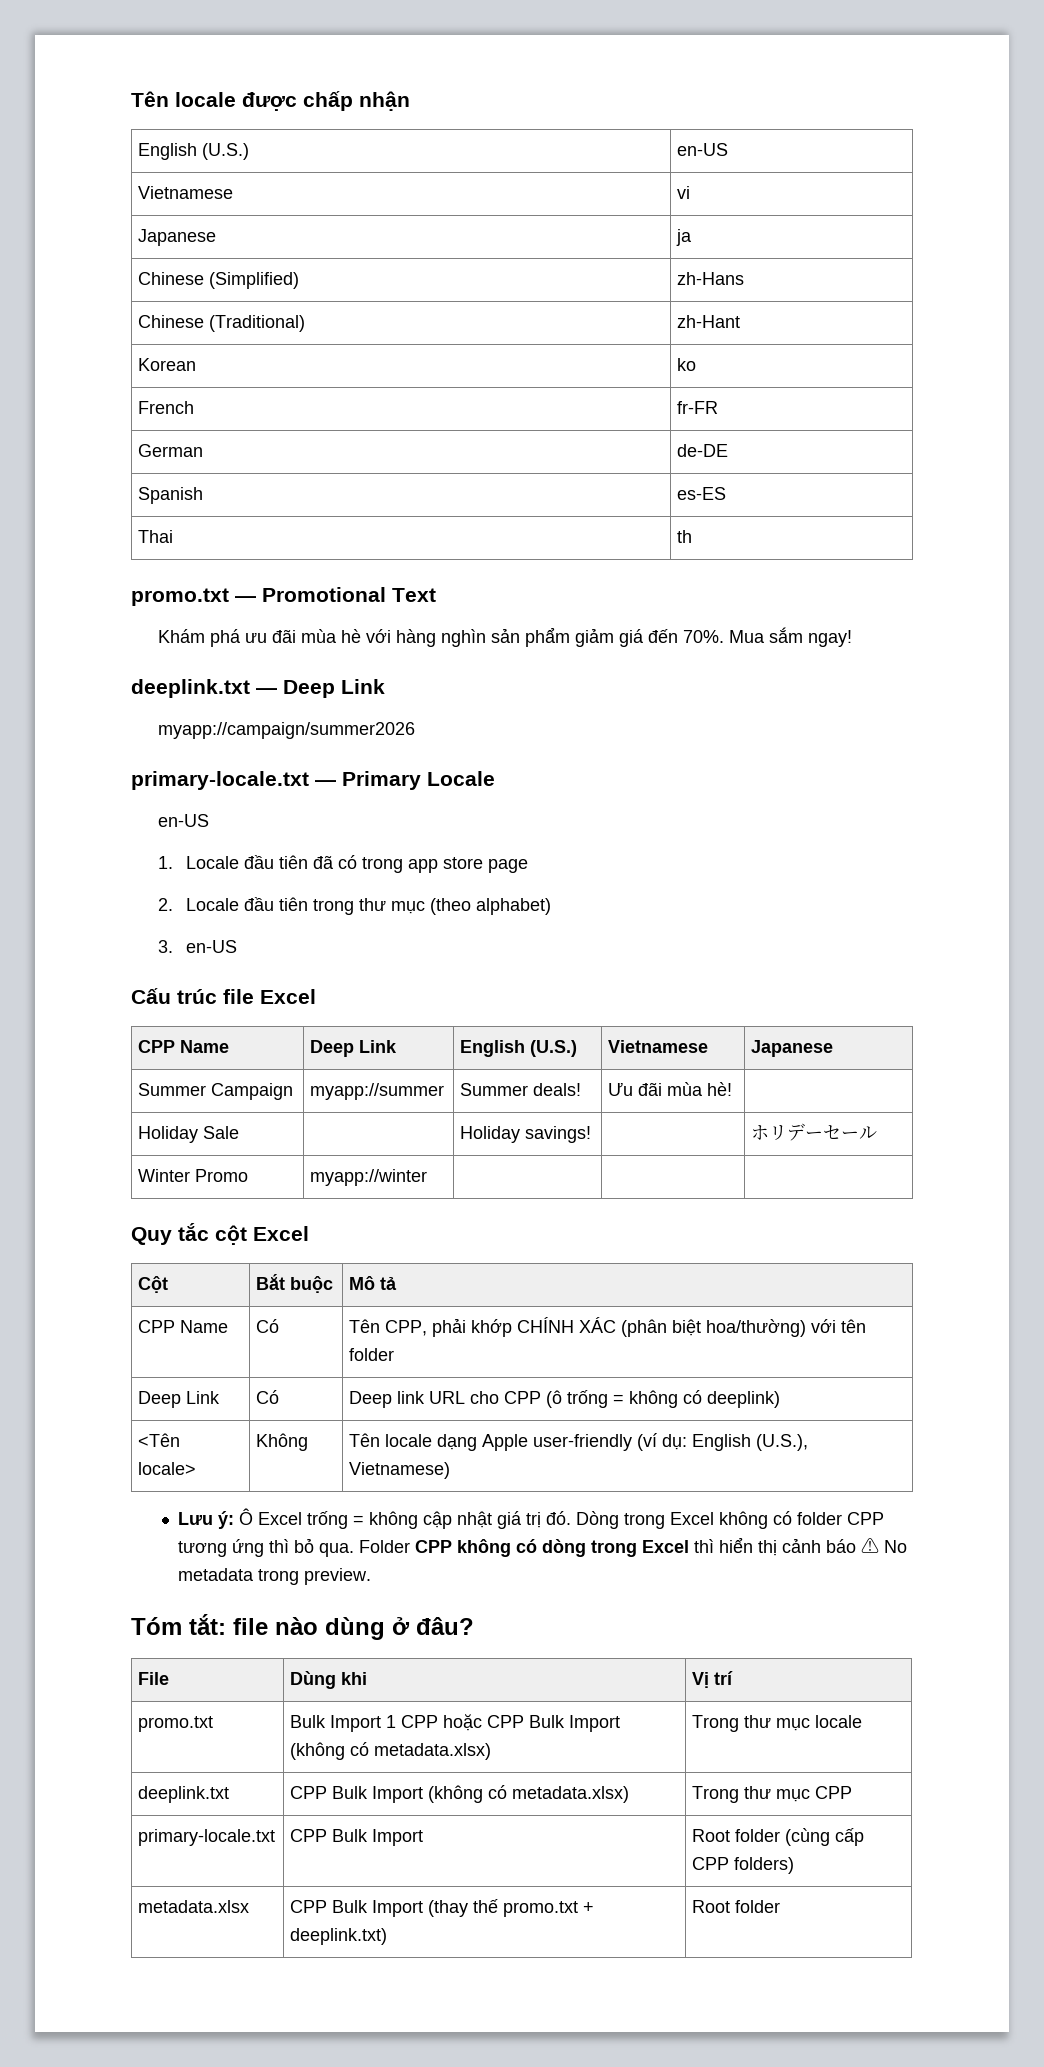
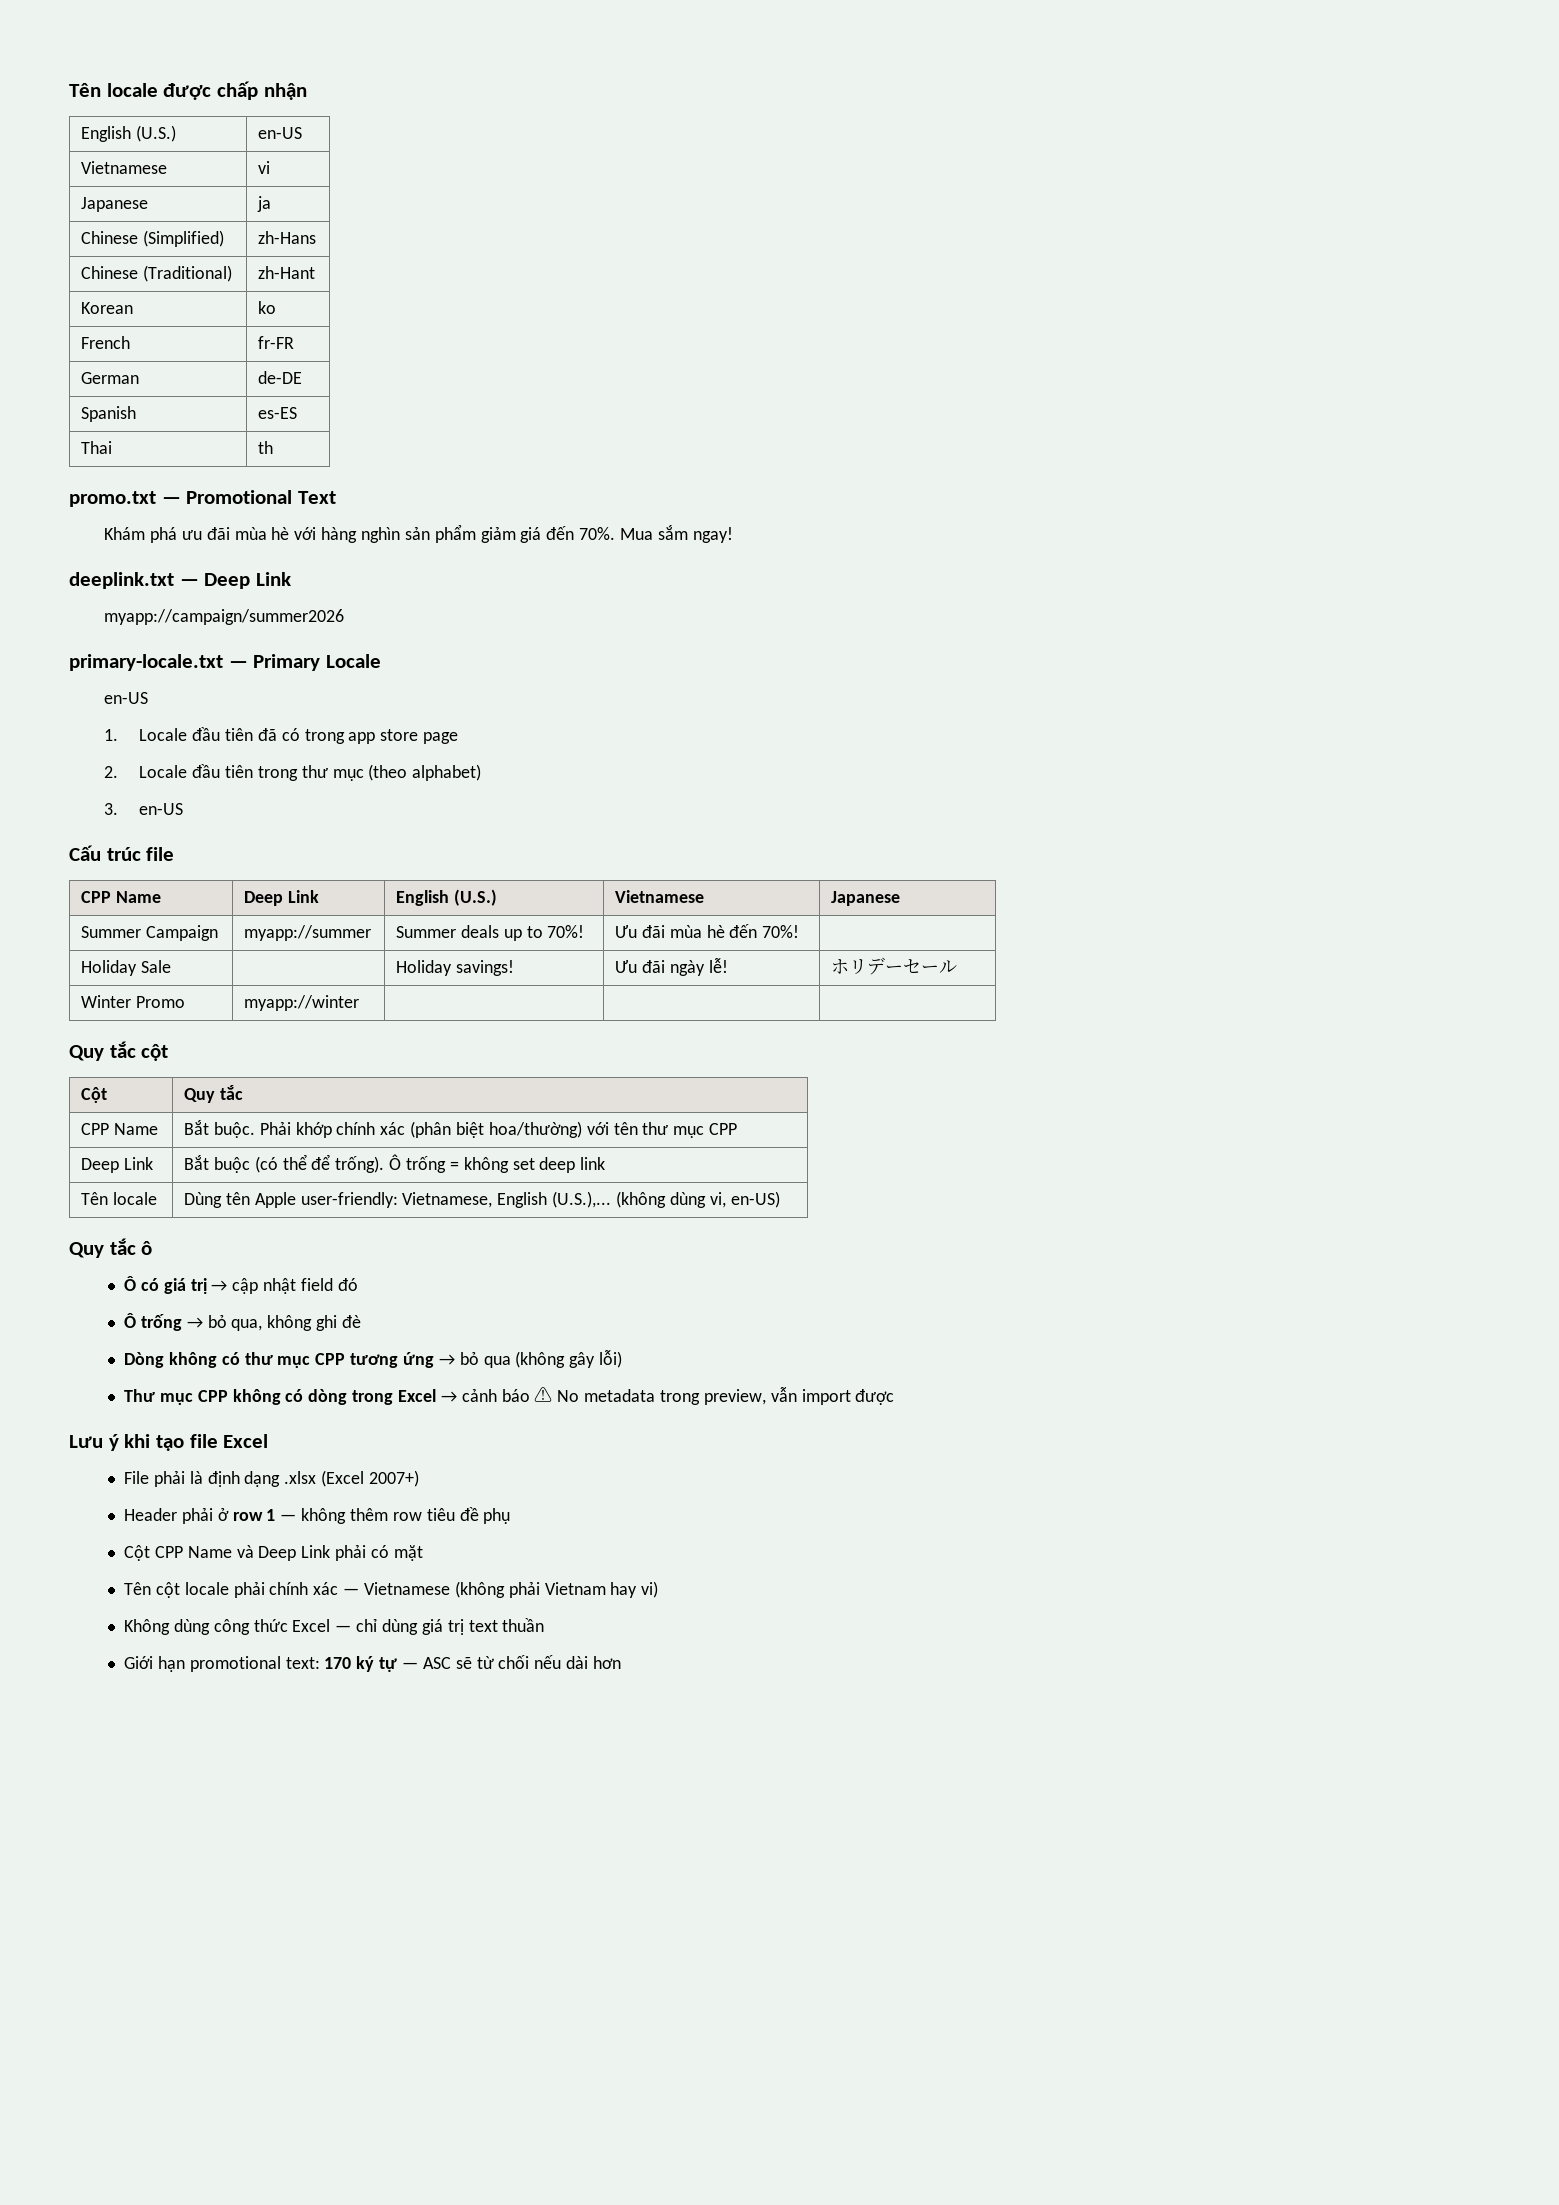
- Cấu trúc file Excel
+ Cấu trúc file
- Summer Campaign | myapp://summer | Summer deals! | Ưu đãi mùa hè! |
+ Summer Campaign | myapp://summer | Summer deals up to 70%! | Ưu đãi mùa hè đến 70%! |
- Holiday Sale | | Holiday savings! | | ホリデーセール
+ Holiday Sale | | Holiday savings! | Ưu đãi ngày lễ! | ホリデーセール
- Quy tắc cột Excel
+ Quy tắc cột
- Cột | Bắt buộc | Mô tả
- CPP Name | Có | Tên CPP, phải khớp CHÍNH XÁC (phân biệt hoa/thường) với tên folder
- Deep Link | Có | Deep link URL cho CPP (ô trống = không có deeplink)
- <Tên locale> | Không | Tên locale dạng Apple user-friendly (ví dụ: English (U.S.), Vietnamese)
- Lưu ý: Ô Excel trống = không cập nhật giá trị đó. Dòng trong Excel không có folder CPP tương ứng thì bỏ qua. Folder CPP không có dòng trong Excel thì hiển thị cảnh báo ⚠ No metadata trong preview.
- Tóm tắt: file nào dùng ở đâu?
- File | Dùng khi | Vị trí
- promo.txt | Bulk Import 1 CPP hoặc CPP Bulk Import (không có metadata.xlsx) | Trong thư mục locale
- deeplink.txt | CPP Bulk Import (không có metadata.xlsx) | Trong thư mục CPP
- primary-locale.txt | CPP Bulk Import | Root folder (cùng cấp CPP folders)
- metadata.xlsx | CPP Bulk Import (thay thế promo.txt + deeplink.txt) | Root folder
+ Cột | Quy tắc
+ CPP Name | Bắt buộc. Phải khớp chính xác (phân biệt hoa/thường) với tên thư mục CPP
+ Deep Link | Bắt buộc (có thể để trống). Ô trống = không set deep link
+ Tên locale | Dùng tên Apple user-friendly: Vietnamese, English (U.S.),... (không dùng vi, en-US)
+ Quy tắc ô
+ Ô có giá trị → cập nhật field đó
+ Ô trống → bỏ qua, không ghi đè
+ Dòng không có thư mục CPP tương ứng → bỏ qua (không gây lỗi)
+ Thư mục CPP không có dòng trong Excel → cảnh báo ⚠ No metadata trong preview, vẫn import được
+ Lưu ý khi tạo file Excel
+ File phải là định dạng .xlsx (Excel 2007+)
+ Header phải ở row 1 — không thêm row tiêu đề phụ
+ Cột CPP Name và Deep Link phải có mặt
+ Tên cột locale phải chính xác — Vietnamese (không phải Vietnam hay vi)
+ Không dùng công thức Excel — chỉ dùng giá trị text thuần
+ Giới hạn promotional text: 170 ký tự — ASC sẽ từ chối nếu dài hơn

